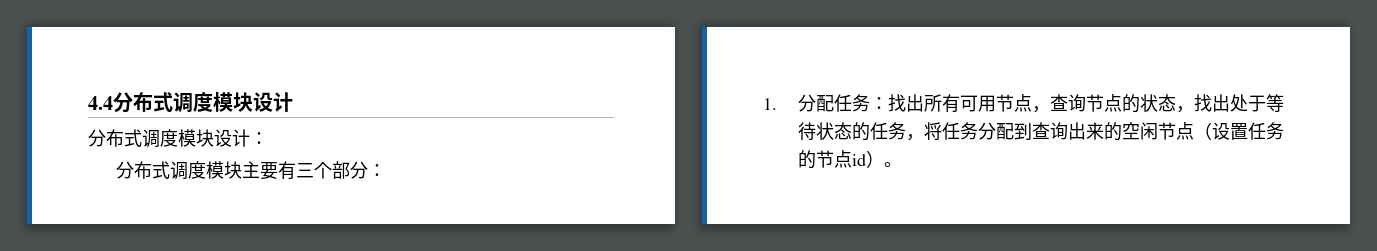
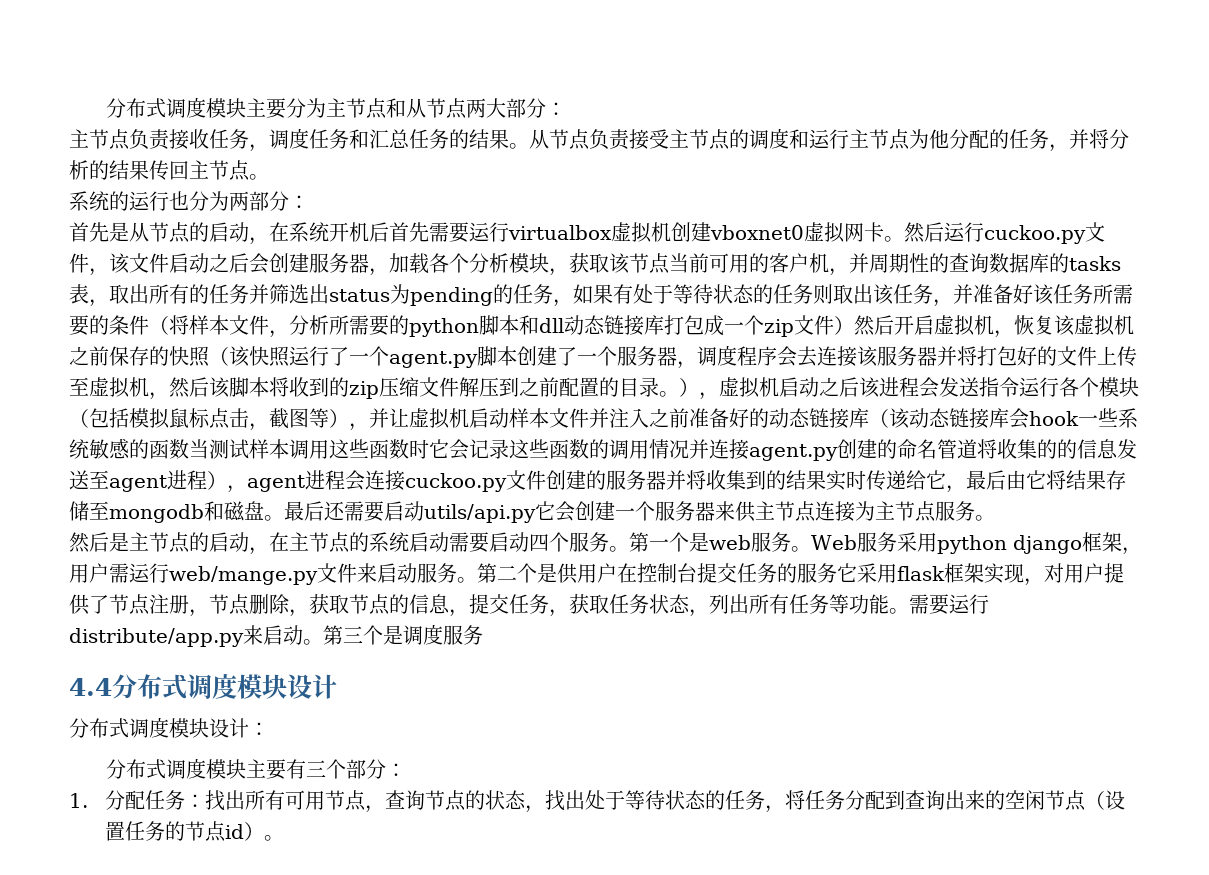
+ 分布式调度模块主要分为主节点和从节点两大部分：
+ 主节点负责接收任务，调度任务和汇总任务的结果。从节点负责接受主节点的调度和运行主节点为他分配的任务，并将分析的结果传回主节点。
+ 系统的运行也分为两部分：
+ 首先是从节点的启动，在系统开机后首先需要运行virtualbox虚拟机创建vboxnet0虚拟网卡。然后运行cuckoo.py文件，该文件启动之后会创建服务器，加载各个分析模块，获取该节点当前可用的客户机，并周期性的查询数据库的tasks表，取出所有的任务并筛选出status为pending的任务，如果有处于等待状态的任务则取出该任务，并准备好该任务所需要的条件（将样本文件，分析所需要的python脚本和dll动态链接库打包成一个zip文件）然后开启虚拟机，恢复该虚拟机之前保存的快照（该快照运行了一个agent.py脚本创建了一个服务器，调度程序会去连接该服务器并将打包好的文件上传至虚拟机，然后该脚本将收到的zip压缩文件解压到之前配置的目录。），虚拟机启动之后该进程会发送指令运行各个模块（包括模拟鼠标点击，截图等），并让虚拟机启动样本文件并注入之前准备好的动态链接库（该动态链接库会hook一些系统敏感的函数当测试样本调用这些函数时它会记录这些函数的调用情况并连接agent.py创建的命名管道将收集的的信息发送至agent进程），agent进程会连接cuckoo.py文件创建的服务器并将收集到的结果实时传递给它，最后由它将结果存储至mongodb和磁盘。最后还需要启动utils/api.py它会创建一个服务器来供主节点连接为主节点服务。
+ 然后是主节点的启动，在主节点的系统启动需要启动四个服务。第一个是web服务。Web服务采用python django框架，用户需运行web/mange.py文件来启动服务。第二个是供用户在控制台提交任务的服务它采用flask框架实现，对用户提供了节点注册，节点删除，获取节点的信息，提交任务，获取任务状态，列出所有任务等功能。需要运行distribute/app.py来启动。第三个是调度服务

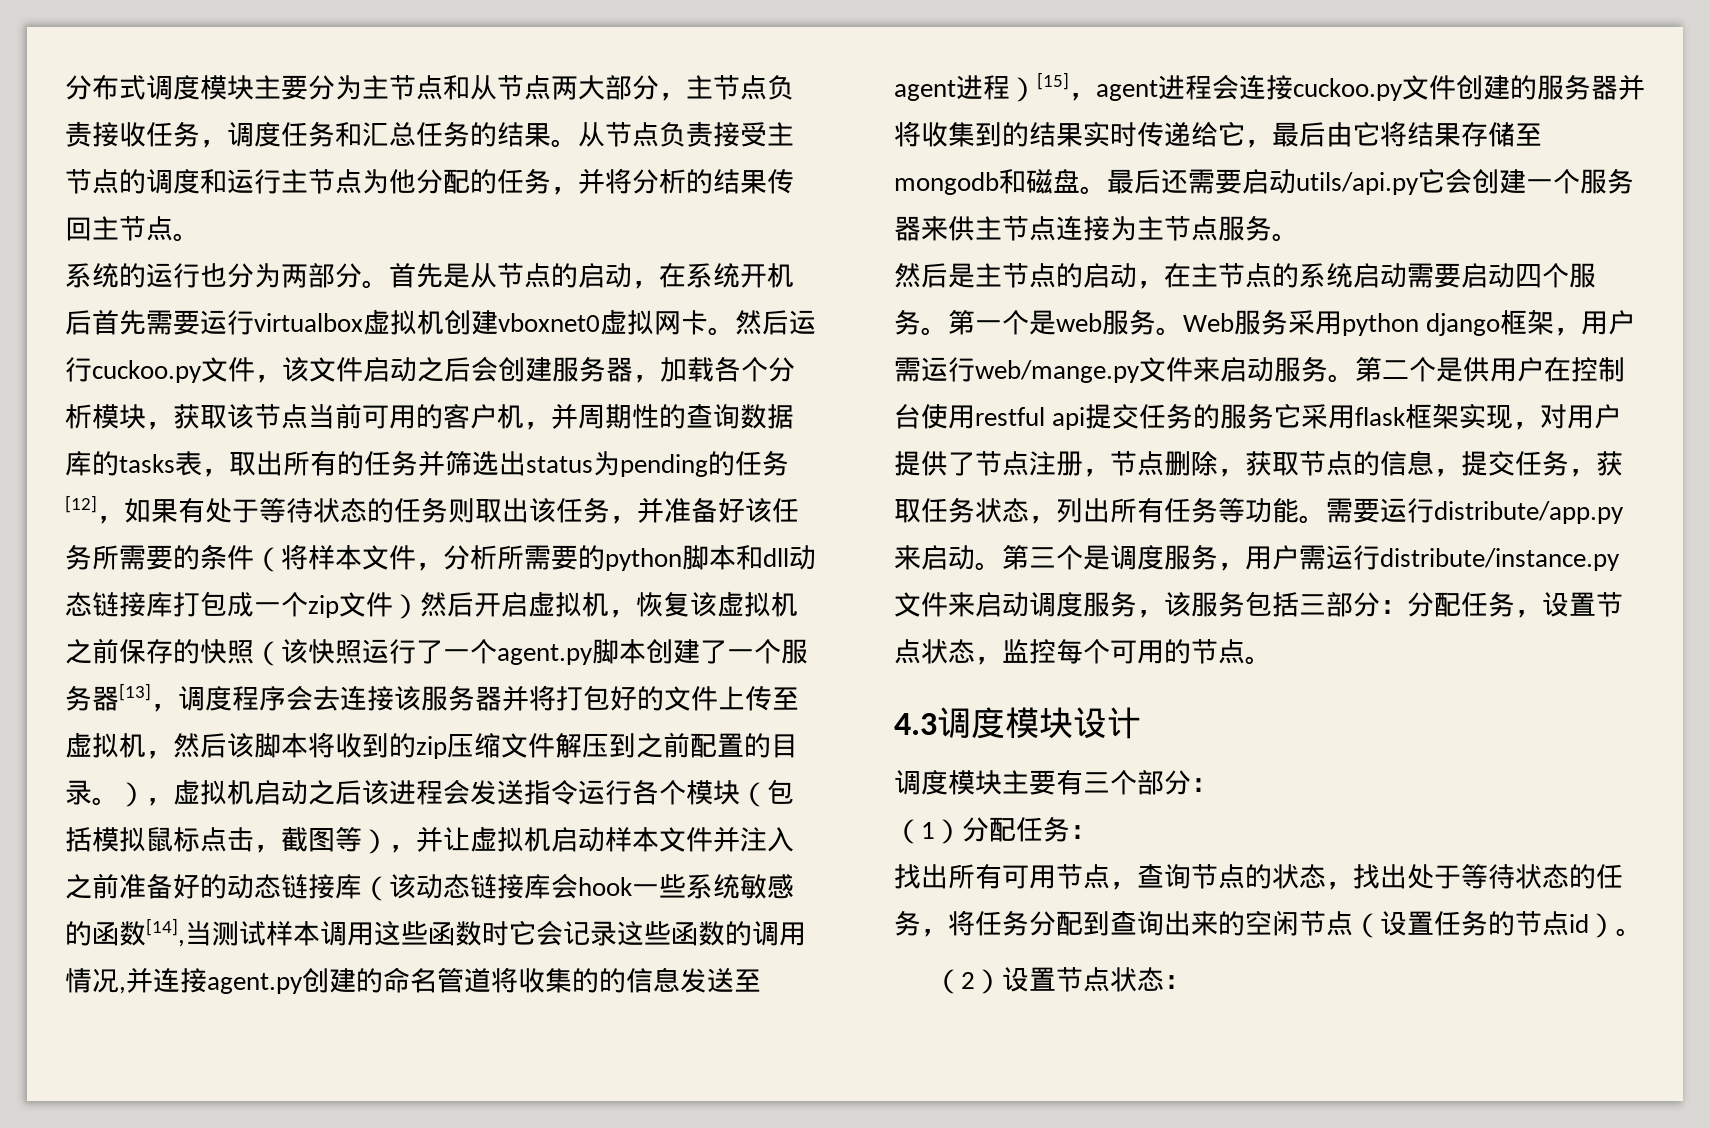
- 分布式调度模块主要分为主节点和从节点两大部分：
- 主节点负责接收任务，调度任务和汇总任务的结果。
+ 分布式调度模块主要分为主节点和从节点两大部分，主节点负责接收任务，调度任务和汇总任务的结果。
- 系统的运行也分为两部分：
- 首先是从节点的启动，在系统开机后首先需要运行virtualbox虚拟机创建vboxnet0虚拟网卡。
+ 系统的运行也分为两部分。首先是从节点的启动，在系统开机后首先需要运行virtualbox虚拟机创建vboxnet0虚拟网卡。
- 然后运行cuckoo.py文件，该文件启动之后会创建服务器，加载各个分析模块，获取该节点当前可用的客户机，并周期性的查询数据库的tasks表，取出所有的任务并筛选出status为pending的任务，如果有处于等待状态的任务则取出该任务，并准备好该任务所需要的条件（将样本文件，分析所需要的python脚本和dll动态链接库打包成一个zip文件）然后开启虚拟机，恢复该虚拟机之前保存的快照（该快照运行了一个agent.py脚本创建了一个服务器，调度程序会去连接该服务器并将打包好的文件上传至虚拟机，然后该脚本将收到的zip压缩文件解压到之前配置的目录。），虚拟机启动之后该进程会发送指令运行各个模块（包括模拟鼠标点击，截图等），并让虚拟机启动样本文件并注入之前准备好的动态链接库（该动态链接库会hook一些系统敏感的函数当测试样本调用这些函数时它会记录这些函数的调用情况并连接agent.py创建的命名管道将收集的的信息发送至agent进程），agent进程会连接cuckoo.py文件创建的服务器并将收集到的结果实时传递给它，最后由它将结果存储至mongodb和磁盘。
+ 然后运行cuckoo.py文件，该文件启动之后会创建服务器，加载各个分析模块，获取该节点当前可用的客户机，并周期性的查询数据库的tasks表，取出所有的任务并筛选出status为pending的任务[12]，如果有处于等待状态的任务则取出该任务，并准备好该任务所需要的条件（将样本文件，分析所需要的python脚本和dll动态链接库打包成一个zip文件）然后开启虚拟机，恢复该虚拟机之前保存的快照（该快照运行了一个agent.py脚本创建了一个服务器[13]，调度程序会去连接该服务器并将打包好的文件上传至虚拟机，然后该脚本将收到的zip压缩文件解压到之前配置的目录。），虚拟机启动之后该进程会发送指令运行各个模块（包括模拟鼠标点击，截图等），并让虚拟机启动样本文件并注入之前准备好的动态链接库（该动态链接库会hook一些系统敏感的函数[14],当测试样本调用这些函数时它会记录这些函数的调用情况,并连接agent.py创建的命名管道将收集的的信息发送至agent进程）[15]，agent进程会连接cuckoo.py文件创建的服务器并将收集到的结果实时传递给它，最后由它将结果存储至mongodb和磁盘。
- 第二个是供用户在控制台提交任务的服务它采用flask框架实现，对用户提供了节点注册，节点删除，获取节点的信息，提交任务，获取任务状态，列出所有任务等功能。
+ 第二个是供用户在控制台使用restful api提交任务的服务它采用flask框架实现，对用户提供了节点注册，节点删除，获取节点的信息，提交任务，获取任务状态，列出所有任务等功能。
- 第三个是调度服务
- 4.4分布式调度模块设计
- 分布式调度模块设计：
- 分布式调度模块主要有三个部分：
+ 第三个是调度服务，用户需运行distribute/instance.py文件来启动调度服务，该服务包括三部分：分配任务，设置节点状态，监控每个可用的节点。
+ 4.3调度模块设计
+ 调度模块主要有三个部分：
- 1.分配任务：找出所有可用节点，查询节点的状态，找出处于等待状态的任务，将任务分配到查询出来的空闲节点（设置任务的节点id）。
+ （1）分配任务：
+ 找出所有可用节点，查询节点的状态，找出处于等待状态的任务，将任务分配到查询出来的空闲节点（设置任务的节点id）。
+ （2）设置节点状态：

